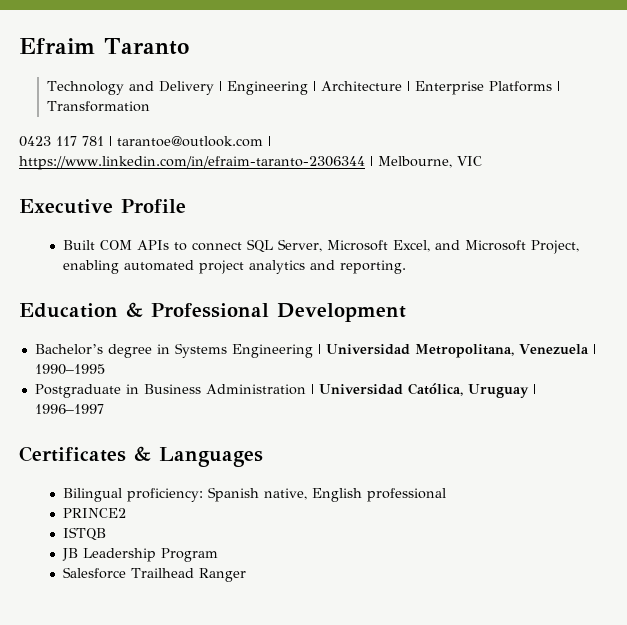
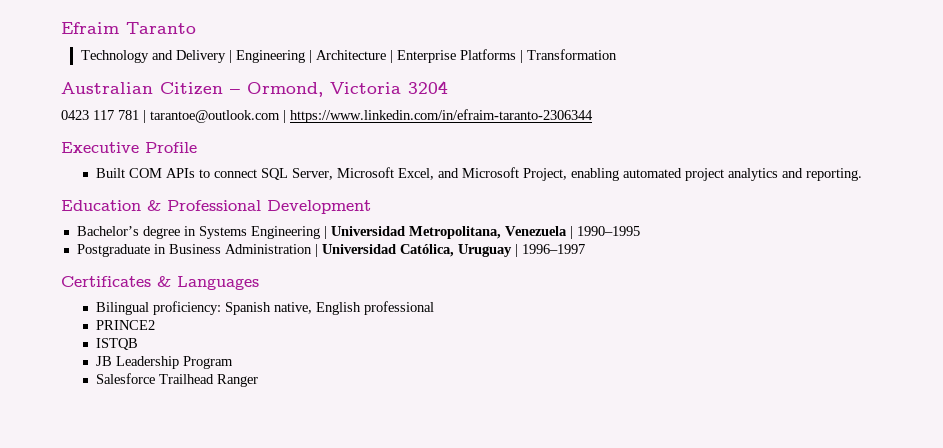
+ Australian Citizen – Ormond, Victoria 3204
- 0423 117 781 | tarantoe@outlook.com | https://www.linkedin.com/in/efraim-taranto-2306344 | Melbourne, VIC
+ 0423 117 781 | tarantoe@outlook.com | https://www.linkedin.com/in/efraim-taranto-2306344

